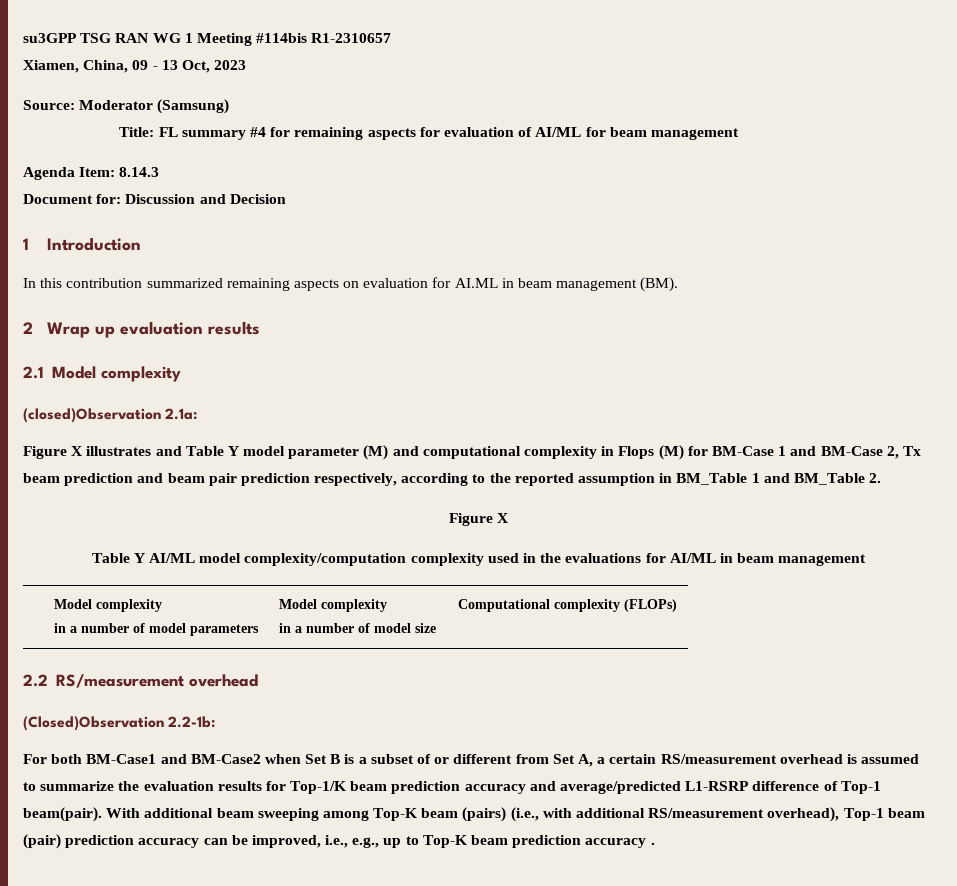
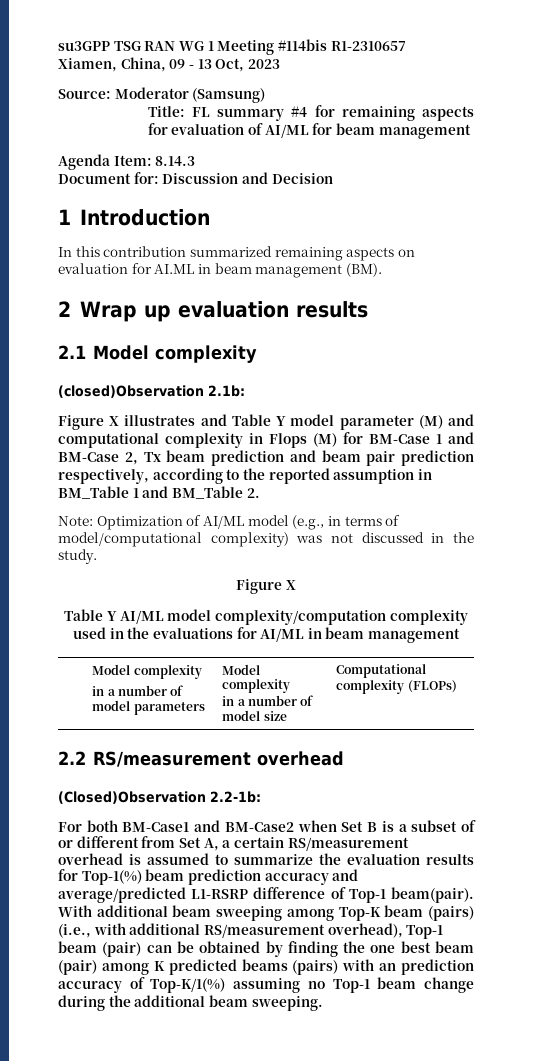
- (closed)Observation 2.1a:
+ (closed)Observation 2.1b:
+ Note: Optimization of AI/ML model (e.g., in terms of model/computational complexity) was not discussed in the study.
- For both BM-Case1 and BM-Case2 when Set B is a subset of or different from Set A, a certain RS/measurement overhead is assumed to summarize the evaluation results for Top-1/K beam prediction accuracy and average/predicted L1-RSRP difference of Top-1 beam(pair).
+ For both BM-Case1 and BM-Case2 when Set B is a subset of or different from Set A, a certain RS/measurement overhead is assumed to summarize the evaluation results for Top-1(%) beam prediction accuracy and average/predicted L1-RSRP difference of Top-1 beam(pair).
- With additional beam sweeping among Top-K beam (pairs) (i.e., with additional RS/measurement overhead), Top-1 beam (pair) prediction accuracy can be improved, i.e., e.g., up to Top-K beam prediction accuracy .
+ With additional beam sweeping among Top-K beam (pairs) (i.e., with additional RS/measurement overhead), Top-1 beam (pair) can be obtained by finding the one best beam (pair) among K predicted beams (pairs) with an prediction accuracy of Top-K/1(%) assuming no Top-1 beam change during the additional beam sweeping.

